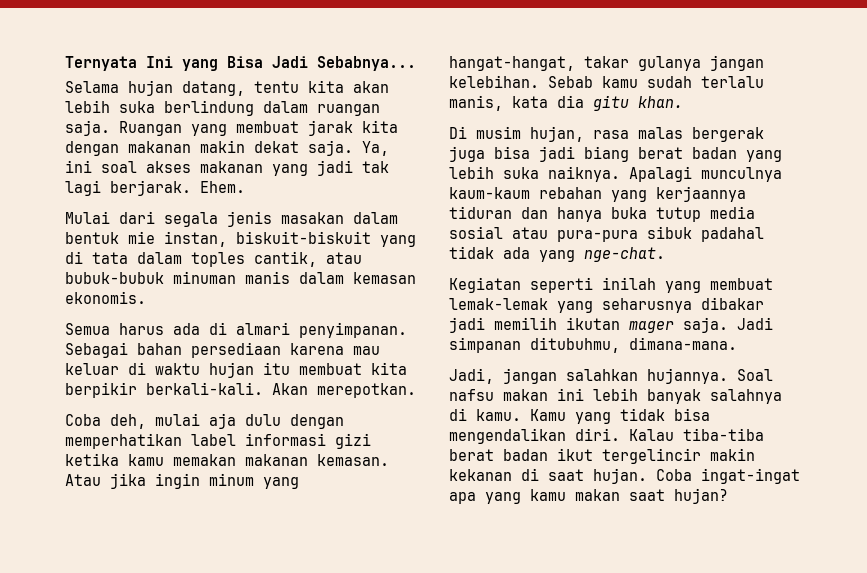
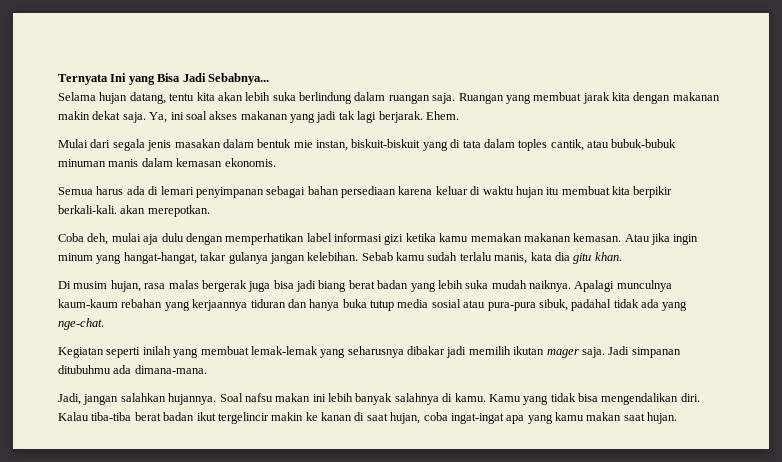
- Semua harus ada di almari penyimpanan. Sebagai bahan persediaan karena mau keluar di waktu hujan itu membuat kita berpikir berkali-kali. Akan merepotkan.
+ Semua harus ada di lemari penyimpanan sebagai bahan persediaan karena keluar di waktu hujan itu membuat kita berpikir berkali-kali. akan merepotkan.
- Di musim hujan, rasa malas bergerak juga bisa jadi biang berat badan yang lebih suka naiknya.
+ Di musim hujan, rasa malas bergerak juga bisa jadi biang berat badan yang lebih suka mudah naiknya.
- Apalagi munculnya kaum-kaum rebahan yang kerjaannya tiduran dan hanya buka tutup media sosial atau pura-pura sibuk padahal tidak ada yang nge-chat.
+ Apalagi munculnya kaum-kaum rebahan yang kerjaannya tiduran dan hanya buka tutup media sosial atau pura-pura sibuk, padahal tidak ada yang nge-chat.
- Jadi simpanan ditubuhmu, dimana-mana.
+ Jadi simpanan ditubuhmu ada dimana-mana.
- Kalau tiba-tiba berat badan ikut tergelincir makin kekanan di saat hujan. Coba ingat-ingat apa yang kamu makan saat hujan?
+ Kalau tiba-tiba berat badan ikut tergelincir makin ke kanan di saat hujan, coba ingat-ingat apa yang kamu makan saat hujan.

